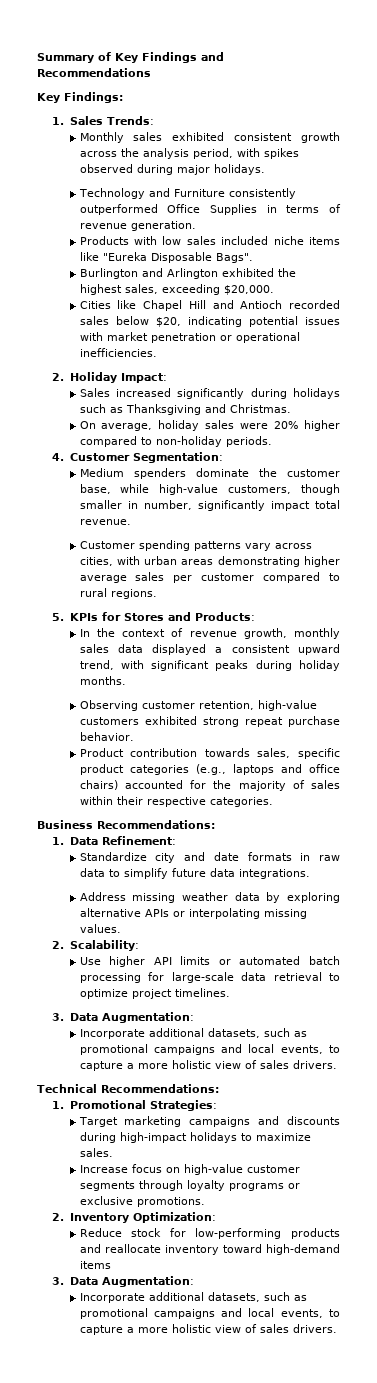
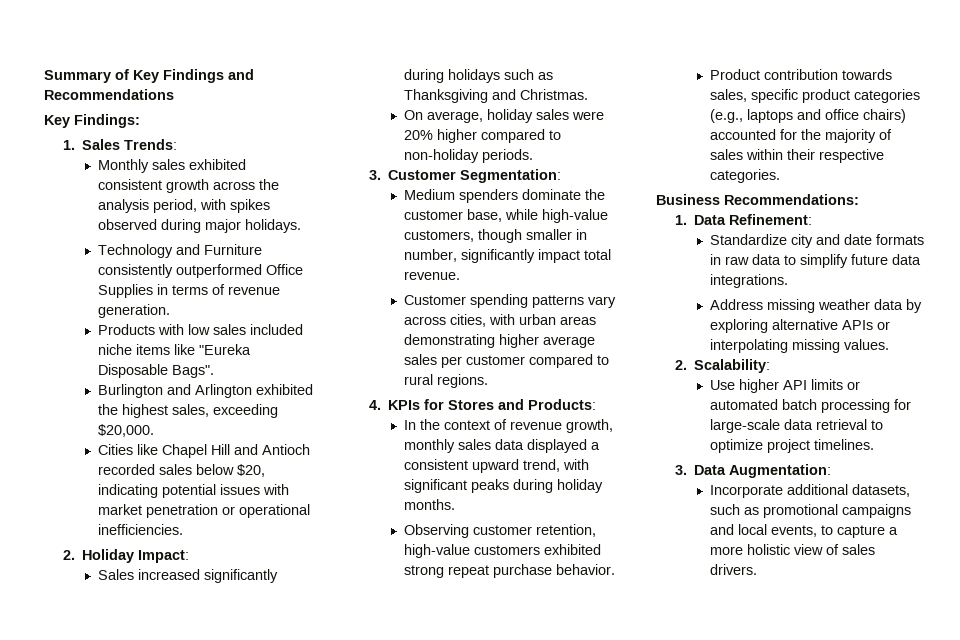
- 4. Customer Segmentation:
+ 3. Customer Segmentation:
- 5. KPIs for Stores and Products:
+ 4. KPIs for Stores and Products:
- Technical Recommendations:
- 1. Promotional Strategies:
- Target marketing campaigns and discounts during high-impact holidays to maximize sales.
- Increase focus on high-value customer segments through loyalty programs or exclusive promotions.
- 2. Inventory Optimization:
- Reduce stock for low-performing products and reallocate inventory toward high-demand items
- 3. Data Augmentation:
- Incorporate additional datasets, such as promotional campaigns and local events, to capture a more holistic view of sales drivers.

